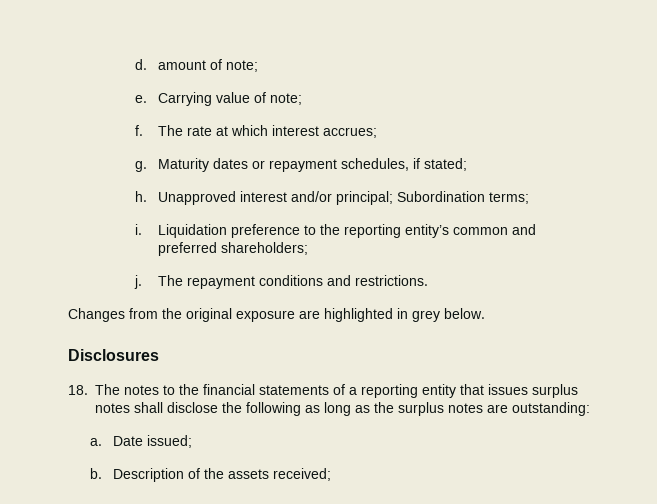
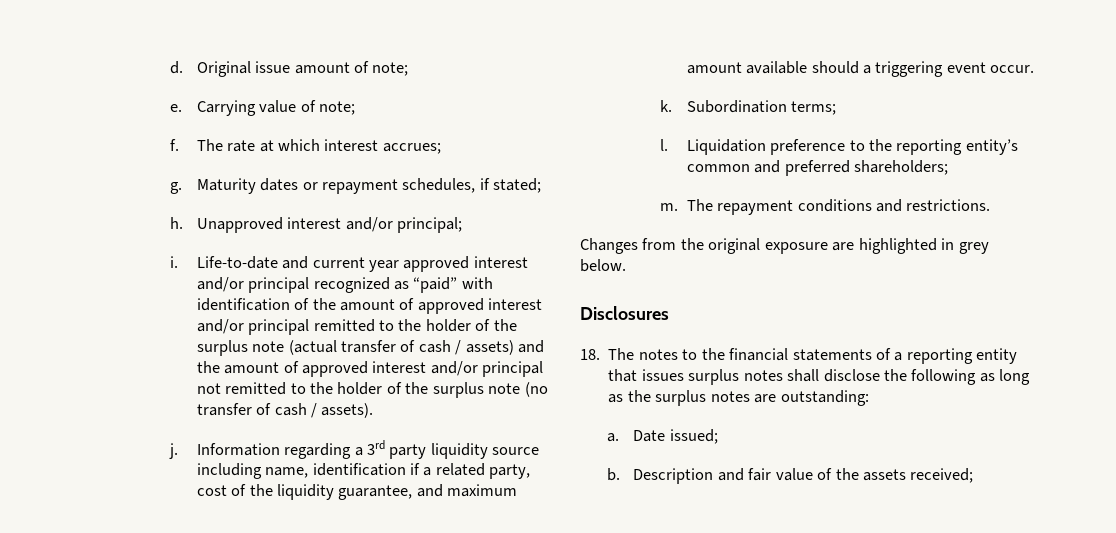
- d. amount of note;
+ d. Original issue amount of note;
- Unapproved interest and/or principal; Subordination terms;
+ Unapproved interest and/or principal;
+ i. Life-to-date and current year approved interest and/or principal recognized as “paid” with identification of the amount of approved interest and/or principal remitted to the holder of the surplus note (actual transfer of cash / assets) and the amount of approved interest and/or principal not remitted to the holder of the surplus note (no transfer of cash / assets).
+ j. Information regarding a 3rd party liquidity source including name, identification if a related party, cost of the liquidity guarantee, and maximum amount available should a triggering event occur.
+ k. Subordination terms;
- i.
+ l.
- j.
+ m.
- Description of the assets received;
+ Description and fair value of the assets received;

